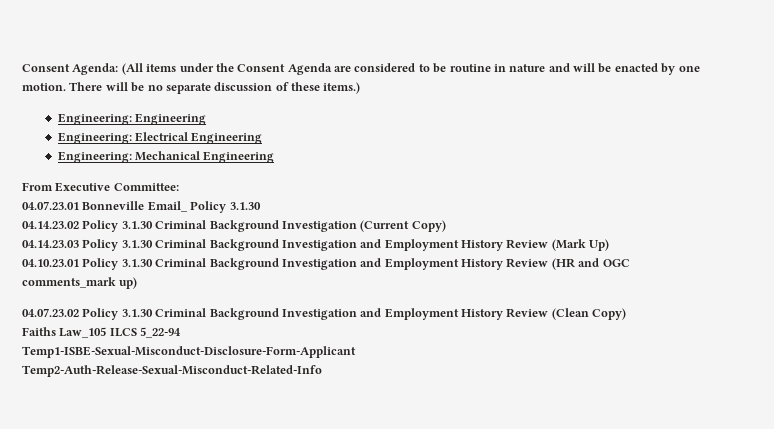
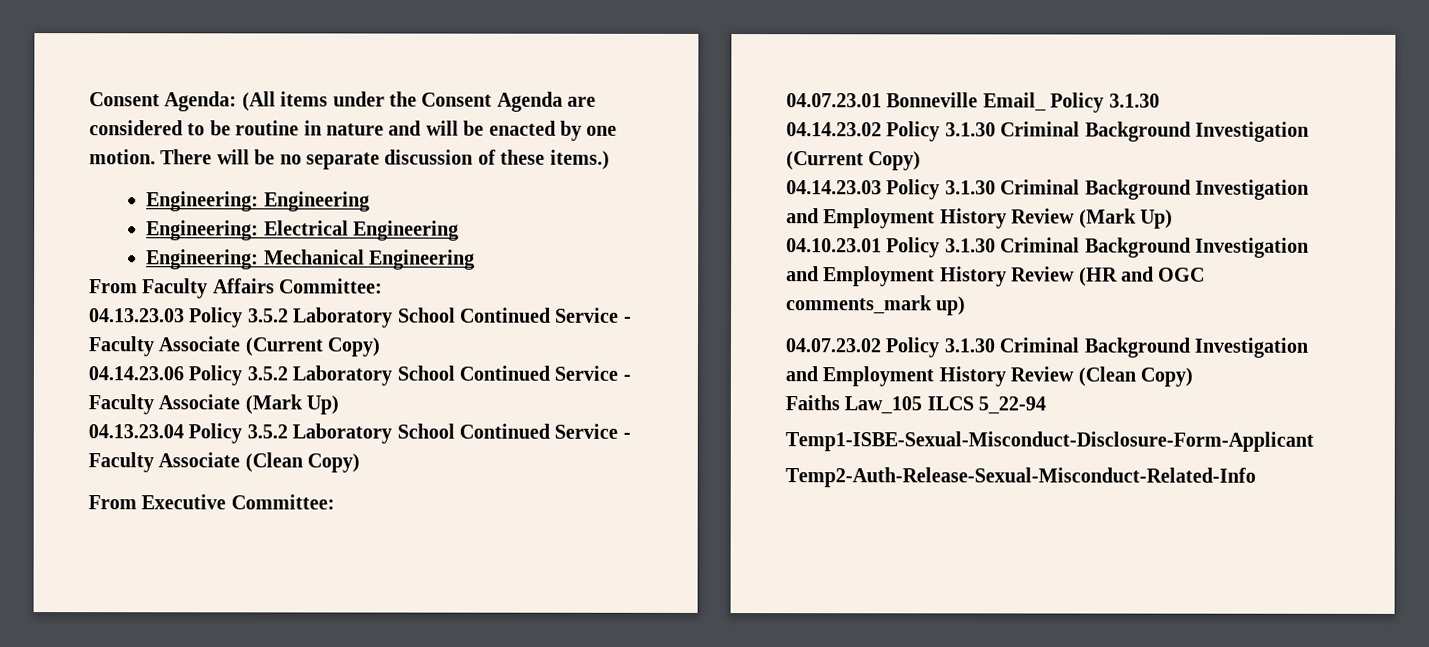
+ From Faculty Affairs Committee:
+ 04.13.23.03 Policy 3.5.2 Laboratory School Continued Service - Faculty Associate (Current Copy)
+ 04.14.23.06 Policy 3.5.2 Laboratory School Continued Service - Faculty Associate (Mark Up)
+ 04.13.23.04 Policy 3.5.2 Laboratory School Continued Service - Faculty Associate (Clean Copy)

